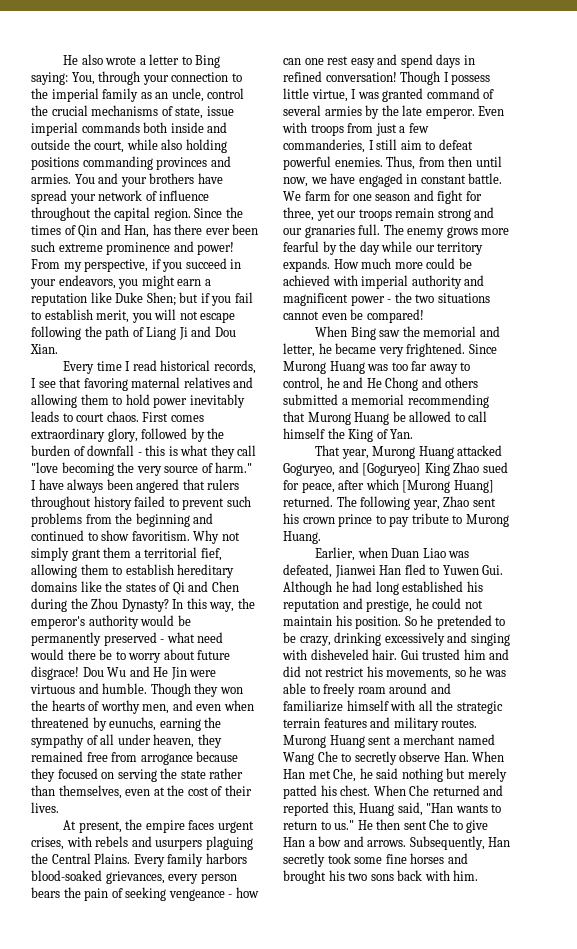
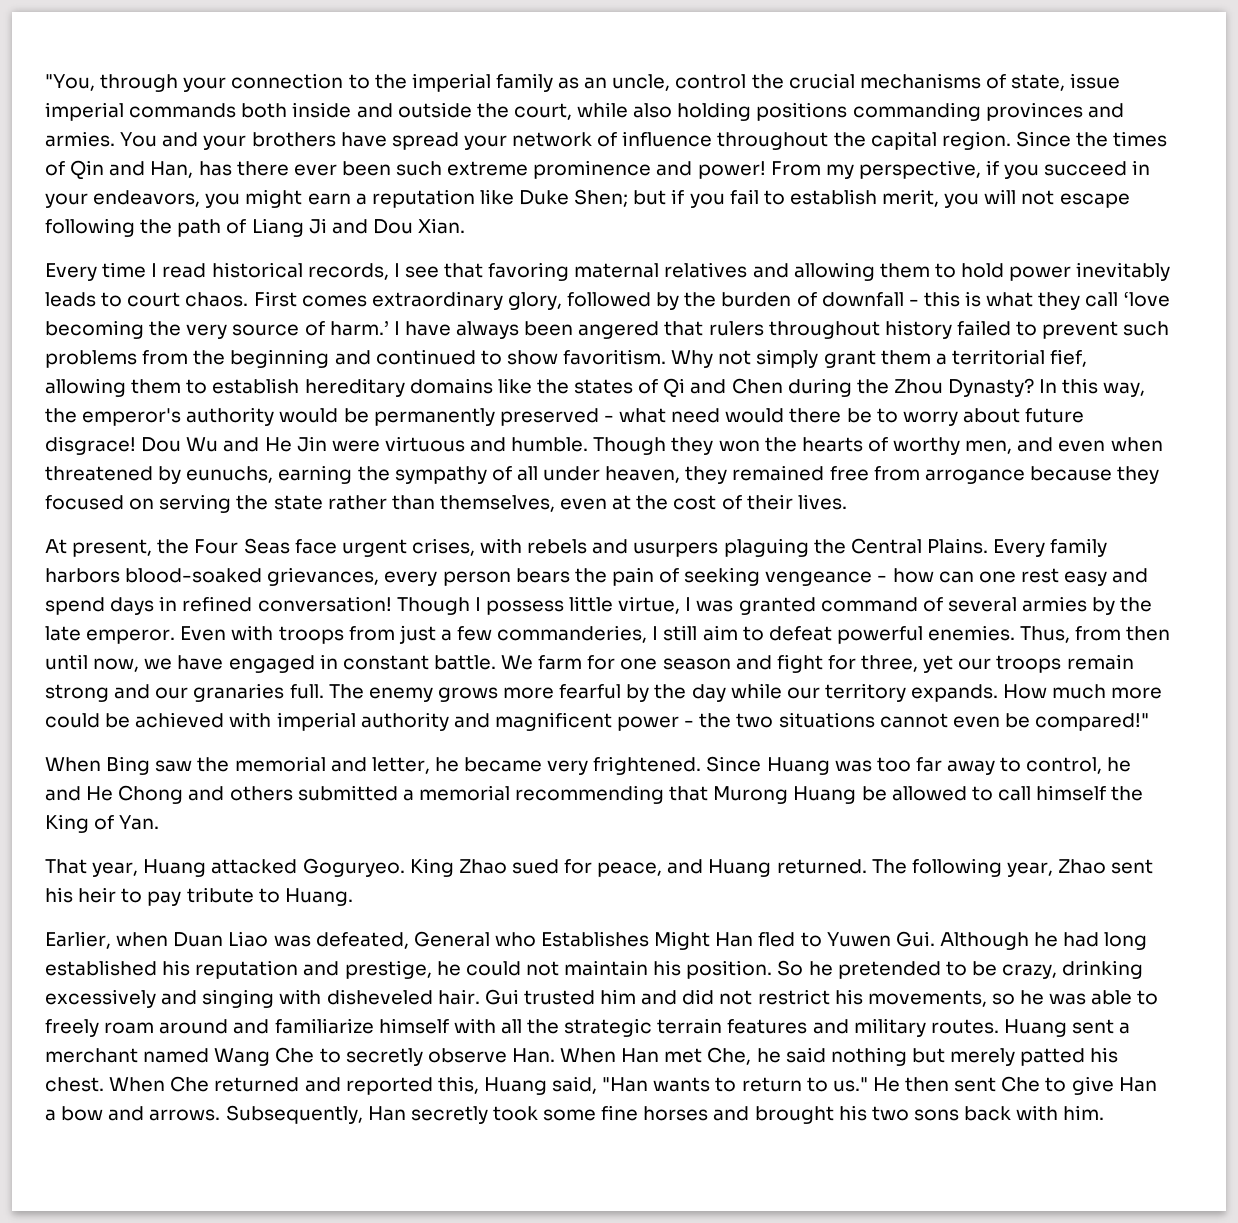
- He also wrote a letter to Bing saying: You, through your connection to the imperial family as an uncle, control the crucial mechanisms of state, issue imperial commands both inside and outside the court, while also holding positions commanding provinces and armies.
+ "You, through your connection to the imperial family as an uncle, control the crucial mechanisms of state, issue imperial commands both inside and outside the court, while also holding positions commanding provinces and armies.
- First comes extraordinary glory, followed by the burden of downfall - this is what they call "love becoming the very source of harm."
+ First comes extraordinary glory, followed by the burden of downfall - this is what they call ‘love becoming the very source of harm.’
- At present, the empire faces urgent crises, with rebels and usurpers plaguing the Central Plains.
+ At present, the Four Seas face urgent crises, with rebels and usurpers plaguing the Central Plains.
- How much more could be achieved with imperial authority and magnificent power - the two situations cannot even be compared!
+ How much more could be achieved with imperial authority and magnificent power - the two situations cannot even be compared!"
- Since Murong Huang was too far away to control, he and He Chong and others submitted a memorial recommending that Murong Huang be allowed to call himself the King of Yan.
+ Since Huang was too far away to control, he and He Chong and others submitted a memorial recommending that Murong Huang be allowed to call himself the King of Yan.
- That year, Murong Huang attacked Goguryeo, and [Goguryeo] King Zhao sued for peace, after which [Murong Huang] returned.
+ That year, Huang attacked Goguryeo. King Zhao sued for peace, and Huang returned.
- The following year, Zhao sent his crown prince to pay tribute to Murong Huang.
+ The following year, Zhao sent his heir to pay tribute to Huang.
- Earlier, when Duan Liao was defeated, Jianwei Han fled to Yuwen Gui. Although he had long established his reputation and prestige, he could not maintain his position.
+ Earlier, when Duan Liao was defeated, General who Establishes Might Han fled to Yuwen Gui. Although he had long established his reputation and prestige, he could not maintain his position.
- Murong Huang sent a merchant named Wang Che to secretly observe Han. When Han met Che, he said nothing but merely patted his chest.
+ Huang sent a merchant named Wang Che to secretly observe Han. When Han met Che, he said nothing but merely patted his chest.

